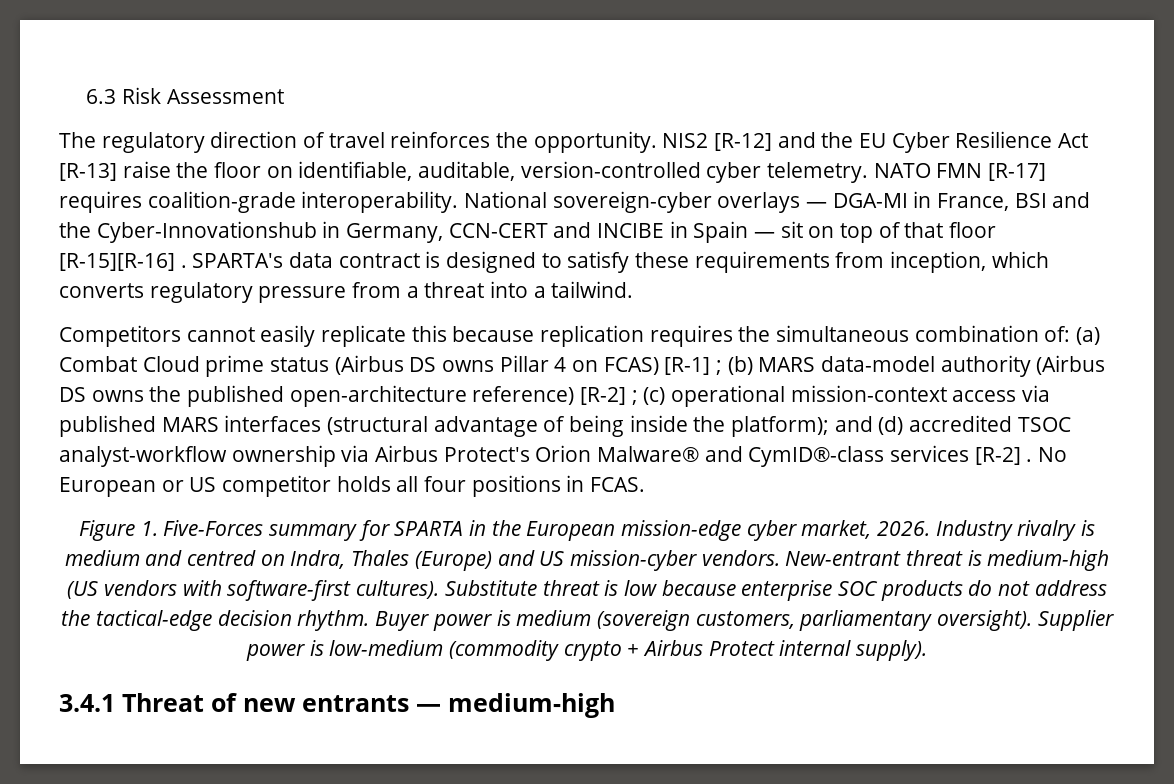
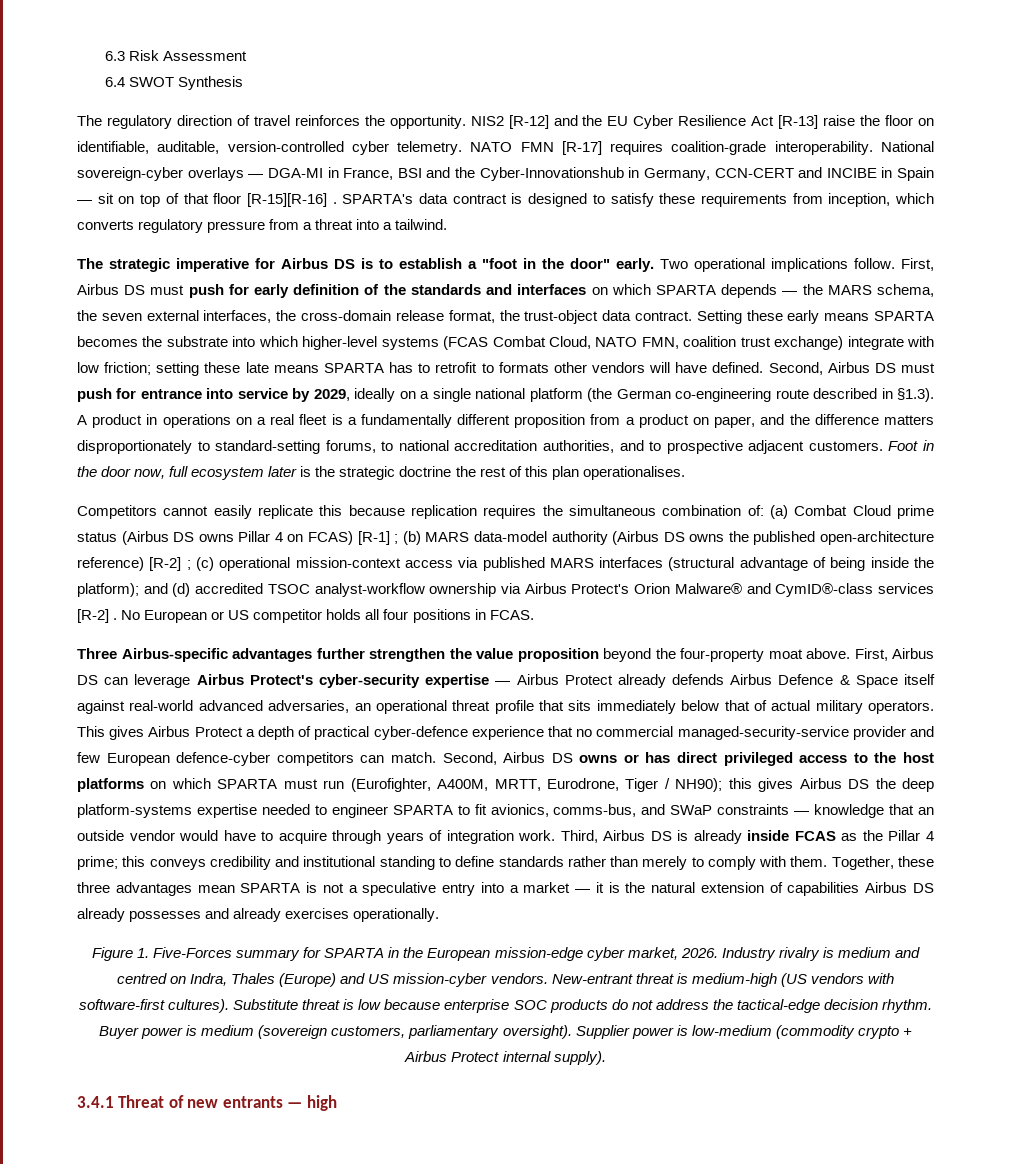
+ 6.4 SWOT Synthesis
+ The strategic imperative for Airbus DS is to establish a "foot in the door" early. Two operational implications follow. First, Airbus DS must push for early definition of the standards and interfaces on which SPARTA depends — the MARS schema, the seven external interfaces, the cross-domain release format, the trust-object data contract. Setting these early means SPARTA becomes the substrate into which higher-level systems (FCAS Combat Cloud, NATO FMN, coalition trust exchange) integrate with low friction; setting these late means SPARTA has to retrofit to formats other vendors will have defined. Second, Airbus DS must push for entrance into service by 2029, ideally on a single national platform (the German co-engineering route described in §1.3). A product in operations on a real fleet is a fundamentally different proposition from a product on paper, and the difference matters disproportionately to standard-setting forums, to national accreditation authorities, and to prospective adjacent customers. Foot in the door now, full ecosystem later is the strategic doctrine the rest of this plan operationalises.
+ Three Airbus-specific advantages further strengthen the value proposition beyond the four-property moat above. First, Airbus DS can leverage Airbus Protect's cyber-security expertise — Airbus Protect already defends Airbus Defence & Space itself against real-world advanced adversaries, an operational threat profile that sits immediately below that of actual military operators. This gives Airbus Protect a depth of practical cyber-defence experience that no commercial managed-security-service provider and few European defence-cyber competitors can match. Second, Airbus DS owns or has direct privileged access to the host platforms on which SPARTA must run (Eurofighter, A400M, MRTT, Eurodrone, Tiger / NH90); this gives Airbus DS the deep platform-systems expertise needed to engineer SPARTA to fit avionics, comms-bus, and SWaP constraints — knowledge that an outside vendor would have to acquire through years of integration work. Third, Airbus DS is already inside FCAS as the Pillar 4 prime; this conveys credibility and institutional standing to define standards rather than merely to comply with them. Together, these three advantages mean SPARTA is not a speculative entry into a market — it is the natural extension of capabilities Airbus DS already possesses and already exercises operationally.
- 3.4.1 Threat of new entrants — medium-high
+ 3.4.1 Threat of new entrants — high

